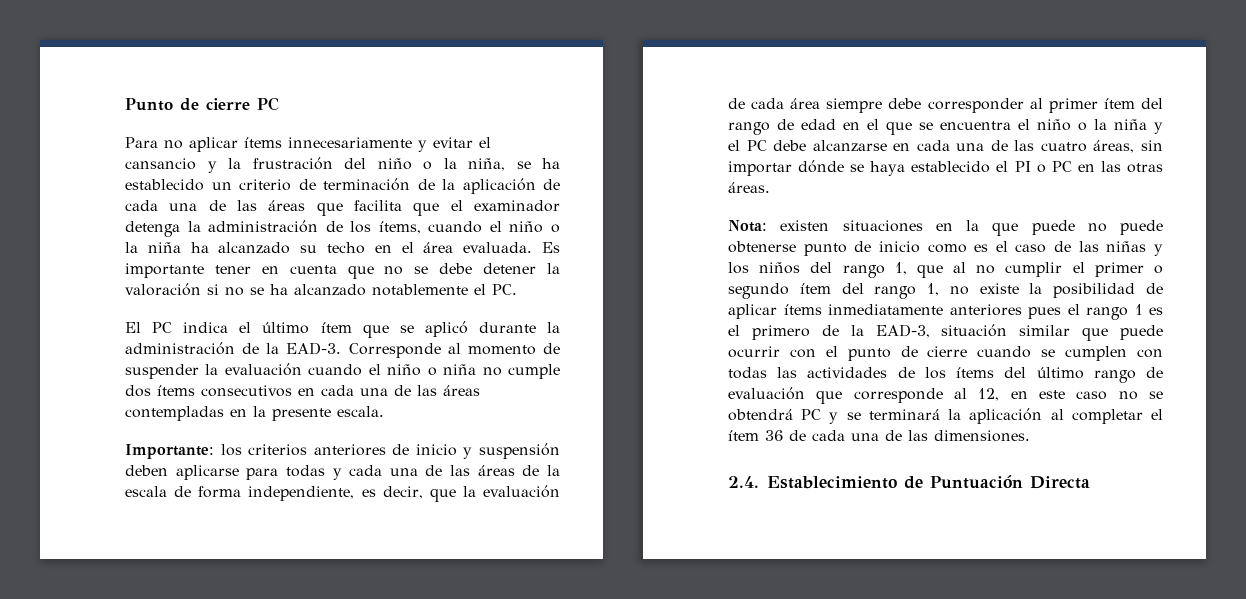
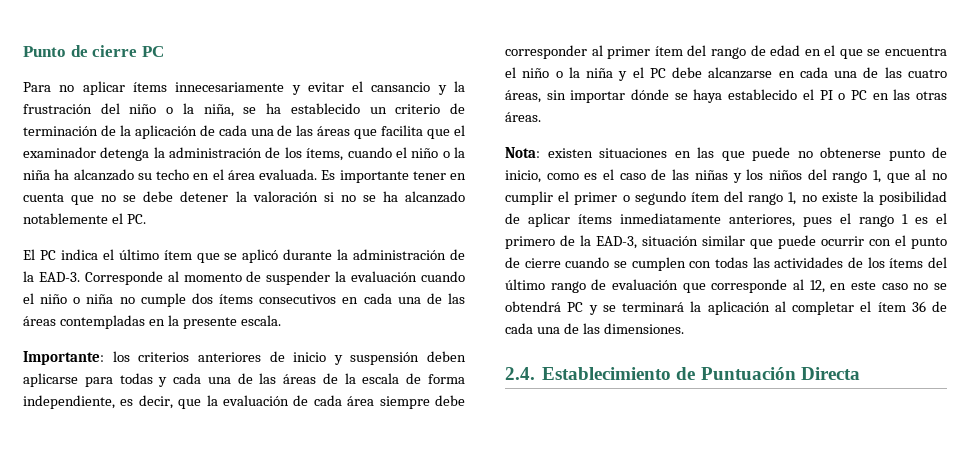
- existen situaciones en la que puede no puede obtenerse punto de inicio como es el caso de las niñas y los niños del rango 1, que al no cumplir el primer o segundo ítem del rango 1, no existe la posibilidad de aplicar ítems inmediatamente anteriores pues el rango 1 es el primero de la EAD-3, situación similar que puede ocurrir con el punto de cierre cuando se cumplen con todas las actividades de los ítems del último rango de evaluación que corresponde al 12, en este caso no se obtendrá PC y se terminará la aplicación al completar el ítem 36 de cada una de las dimensiones.
+ existen situaciones en las que puede no obtenerse punto de inicio, como es el caso de las niñas y los niños del rango 1, que al no cumplir el primer o segundo ítem del rango 1, no existe la posibilidad de aplicar ítems inmediatamente anteriores, pues el rango 1 es el primero de la EAD-3, situación similar que puede ocurrir con el punto de cierre cuando se cumplen con todas las actividades de los ítems del último rango de evaluación que corresponde al 12, en este caso no se obtendrá PC y se terminará la aplicación al completar el ítem 36 de cada una de las dimensiones.

